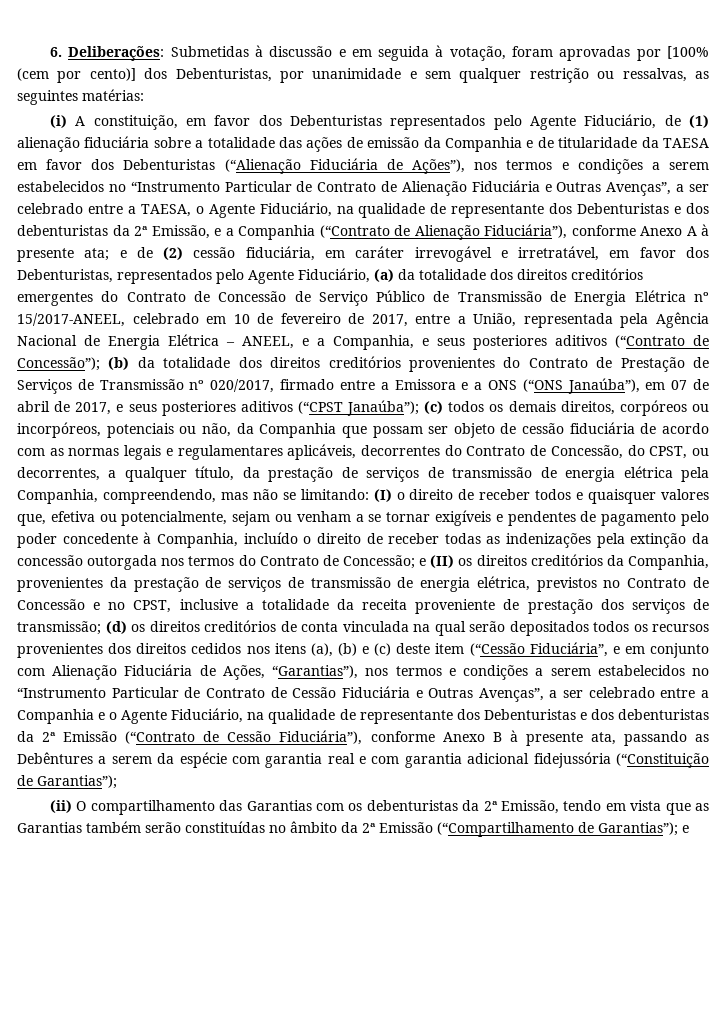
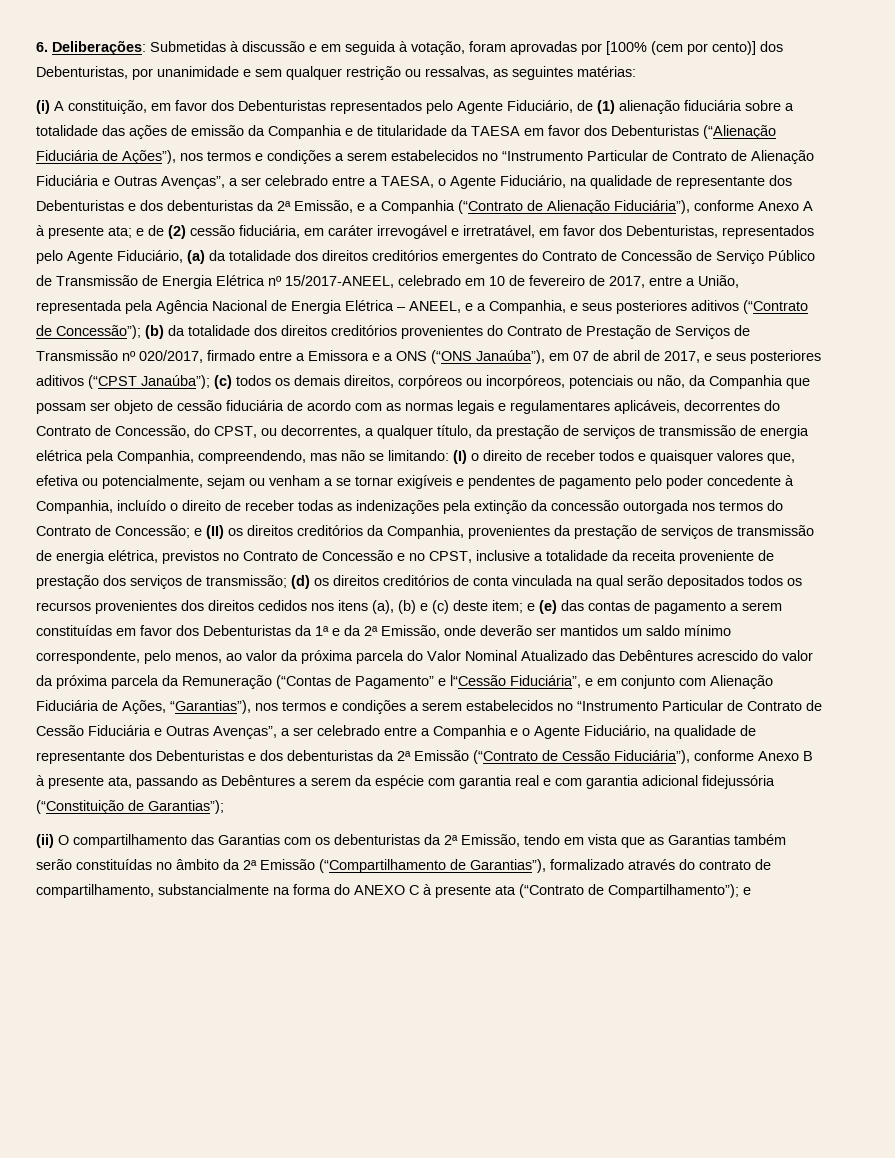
- (d) os direitos creditórios de conta vinculada na qual serão depositados todos os recursos provenientes dos direitos cedidos nos itens (a), (b) e (c) deste item (“Cessão Fiduciária”, e em conjunto com Alienação Fiduciária de Ações, “Garantias”), nos termos e condições a serem estabelecidos no “Instrumento Particular de Contrato de Cessão Fiduciária e Outras Avenças”, a ser celebrado entre a Companhia e o Agente Fiduciário, na qualidade de representante dos Debenturistas e dos debenturistas da 2ª Emissão (“Contrato de Cessão Fiduciária”), conforme Anexo B à presente ata, passando as Debêntures a serem da espécie com garantia real e com garantia adicional fidejussória (“Constituição de Garantias”);
+ (d) os direitos creditórios de conta vinculada na qual serão depositados todos os recursos provenientes dos direitos cedidos nos itens (a), (b) e (c) deste item; e (e) das contas de pagamento a serem constituídas em favor dos Debenturistas da 1ª e da 2ª Emissão, onde deverão ser mantidos um saldo mínimo correspondente, pelo menos, ao valor da próxima parcela do Valor Nominal Atualizado das Debêntures acrescido do valor da próxima parcela da Remuneração (“Contas de Pagamento” e l“Cessão Fiduciária”, e em conjunto com Alienação Fiduciária de Ações, “Garantias”), nos termos e condições a serem estabelecidos no “Instrumento Particular de Contrato de Cessão Fiduciária e Outras Avenças”, a ser celebrado entre a Companhia e o Agente Fiduciário, na qualidade de representante dos Debenturistas e dos debenturistas da 2ª Emissão (“Contrato de Cessão Fiduciária”), conforme Anexo B à presente ata, passando as Debêntures a serem da espécie com garantia real e com garantia adicional fidejussória (“Constituição de Garantias”);
- (ii) O compartilhamento das Garantias com os debenturistas da 2ª Emissão, tendo em vista que as Garantias também serão constituídas no âmbito da 2ª Emissão (“Compartilhamento de Garantias”); e
+ (ii) O compartilhamento das Garantias com os debenturistas da 2ª Emissão, tendo em vista que as Garantias também serão constituídas no âmbito da 2ª Emissão (“Compartilhamento de Garantias”), formalizado através do contrato de compartilhamento, substancialmente na forma do ANEXO C à presente ata (“Contrato de Compartilhamento”); e

